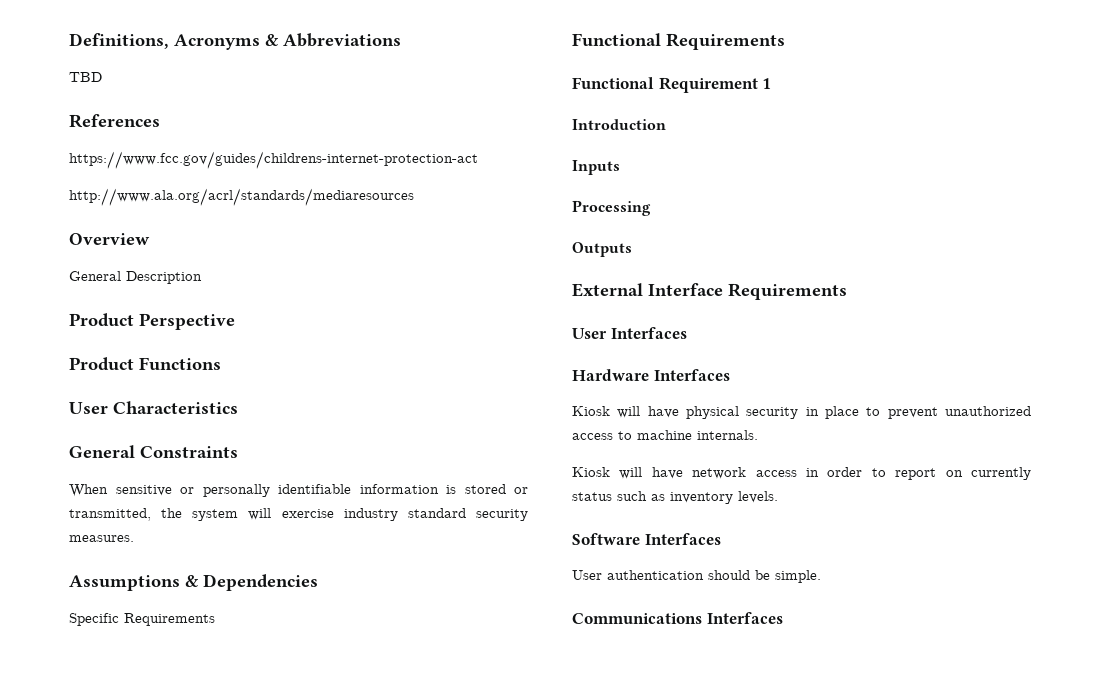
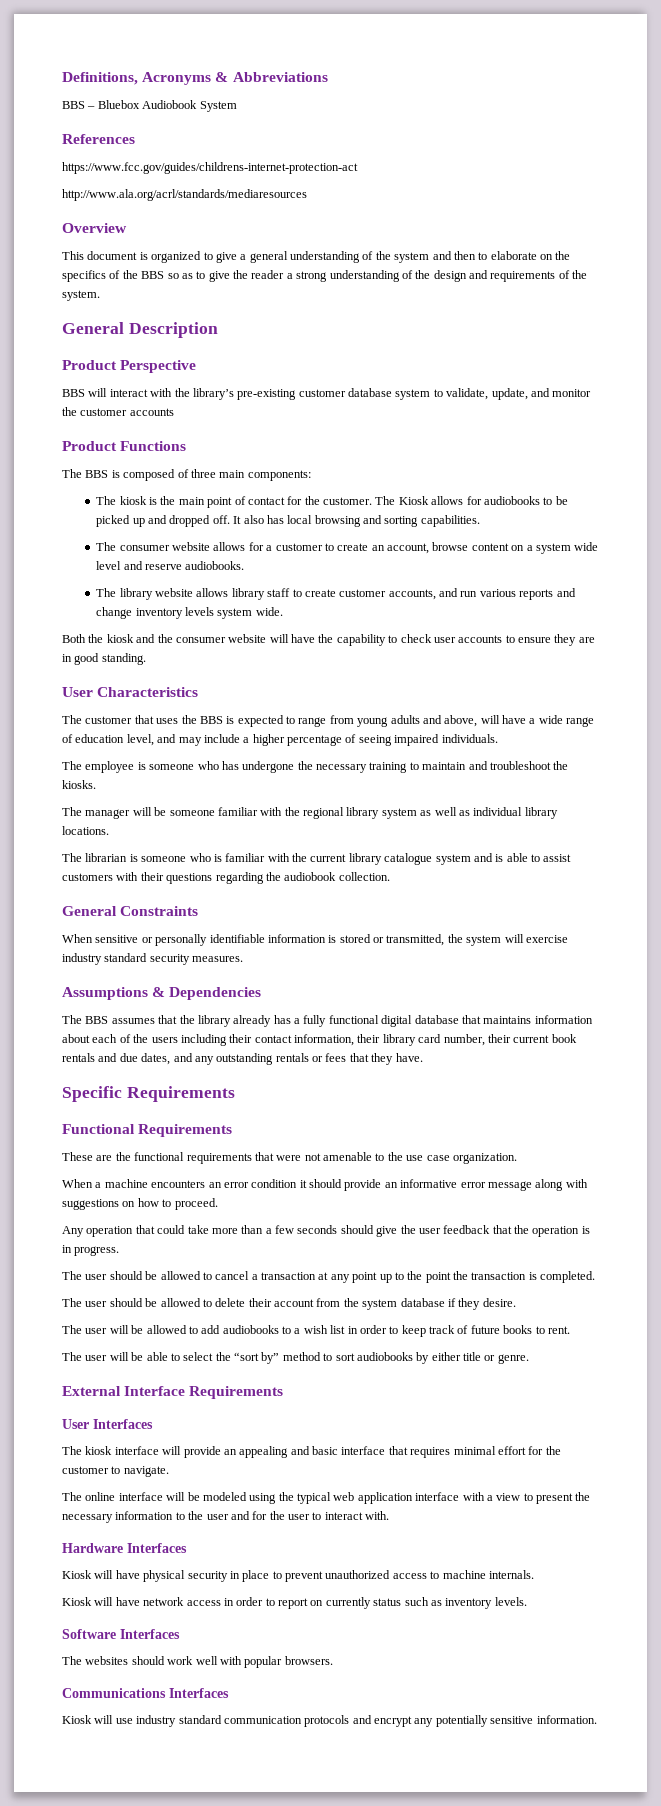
- TBD
+ BBS – Bluebox Audiobook System
+ This document is organized to give a general understanding of the system and then to elaborate on the specifics of the BBS so as to give the reader a strong understanding of the design and requirements of the system.
  General Description
  Product Perspective
+ BBS will interact with the library’s pre-existing customer database system to validate, update, and monitor the customer accounts
  Product Functions
+ The BBS is composed of three main components:
+ The kiosk is the main point of contact for the customer. The Kiosk allows for audiobooks to be picked up and dropped off. It also has local browsing and sorting capabilities.
+ The consumer website allows for a customer to create an account, browse content on a system wide level and reserve audiobooks.
+ The library website allows library staff to create customer accounts, and run various reports and change inventory levels system wide.
+ Both the kiosk and the consumer website will have the capability to check user accounts to ensure they are in good standing.
  User Characteristics
+ The customer that uses the BBS is expected to range from young adults and above, will have a wide range of education level, and may include a higher percentage of seeing impaired individuals.
+ The employee is someone who has undergone the necessary training to maintain and troubleshoot the kiosks.
+ The manager will be someone familiar with the regional library system as well as individual library locations.
+ The librarian is someone who is familiar with the current library catalogue system and is able to assist customers with their questions regarding the audiobook collection.
+ The BBS assumes that the library already has a fully functional digital database that maintains information about each of the users including their contact information, their library card number, their current book rentals and due dates, and any outstanding rentals or fees that they have.
  Specific Requirements
  Functional Requirements
- Functional Requirement 1
- Introduction
- Inputs
- Processing
- Outputs
+ These are the functional requirements that were not amenable to the use case organization.
+ When a machine encounters an error condition it should provide an informative error message along with suggestions on how to proceed.
+ Any operation that could take more than a few seconds should give the user feedback that the operation is in progress.
+ The user should be allowed to cancel a transaction at any point up to the point the transaction is completed.
+ The user should be allowed to delete their account from the system database if they desire.
+ The user will be allowed to add audiobooks to a wish list in order to keep track of future books to rent.
+ The user will be able to select the “sort by” method to sort audiobooks by either title or genre.
+ The kiosk interface will provide an appealing and basic interface that requires minimal effort for the customer to navigate.
+ The online interface will be modeled using the typical web application interface with a view to present the necessary information to the user and for the user to interact with.
- User authentication should be simple.
+ The websites should work well with popular browsers.
  Communications Interfaces
+ Kiosk will use industry standard communication protocols and encrypt any potentially sensitive information.

